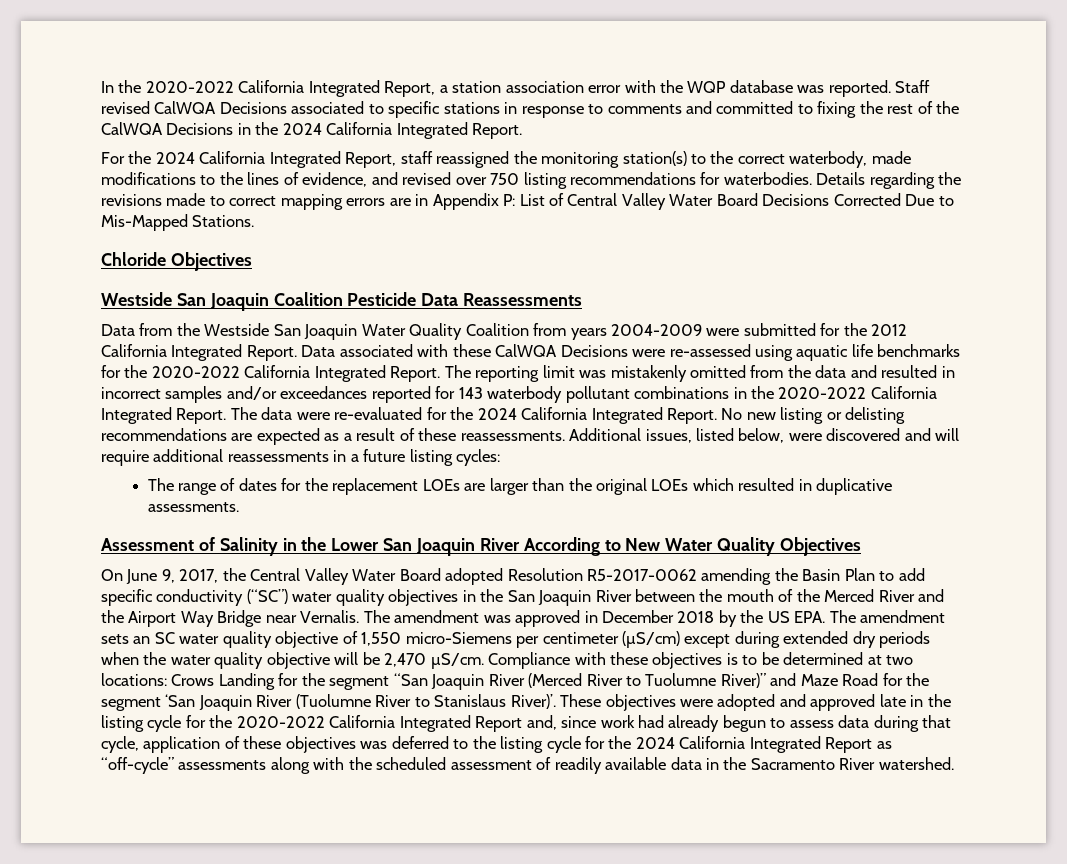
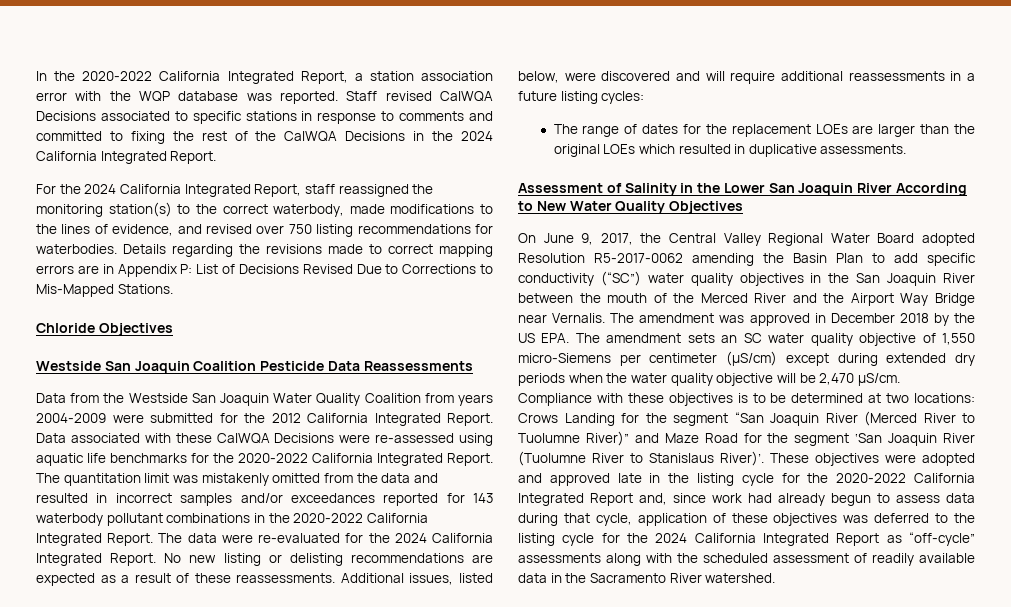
- Details regarding the revisions made to correct mapping errors are in Appendix P: List of Central Valley Water Board Decisions Corrected Due to Mis-Mapped Stations.
+ Details regarding the revisions made to correct mapping errors are in Appendix P: List of Decisions Revised Due to Corrections to Mis-Mapped Stations.
- The reporting limit was mistakenly omitted from the data and resulted in incorrect samples and/or exceedances reported for 143 waterbody pollutant combinations in the 2020-2022 California Integrated Report.
+ The quantitation limit was mistakenly omitted from the data and resulted in incorrect samples and/or exceedances reported for 143 waterbody pollutant combinations in the 2020-2022 California Integrated Report.
- On June 9, 2017, the Central Valley Water Board adopted Resolution R5-2017-0062 amending the Basin Plan to add specific conductivity (“SC”) water quality objectives in the San Joaquin River between the mouth of the Merced River and the Airport Way Bridge near Vernalis.
+ On June 9, 2017, the Central Valley Regional Water Board adopted Resolution R5-2017-0062 amending the Basin Plan to add specific conductivity (“SC”) water quality objectives in the San Joaquin River between the mouth of the Merced River and the Airport Way Bridge near Vernalis.

